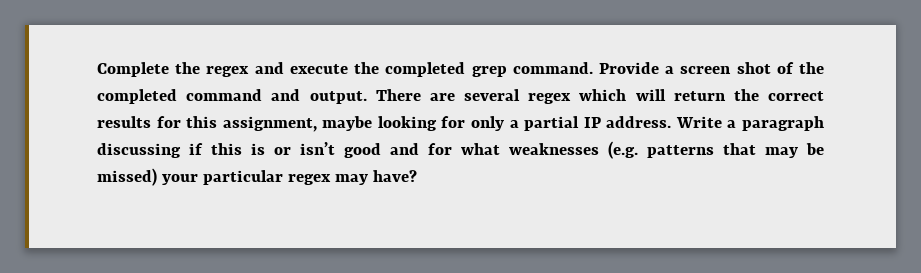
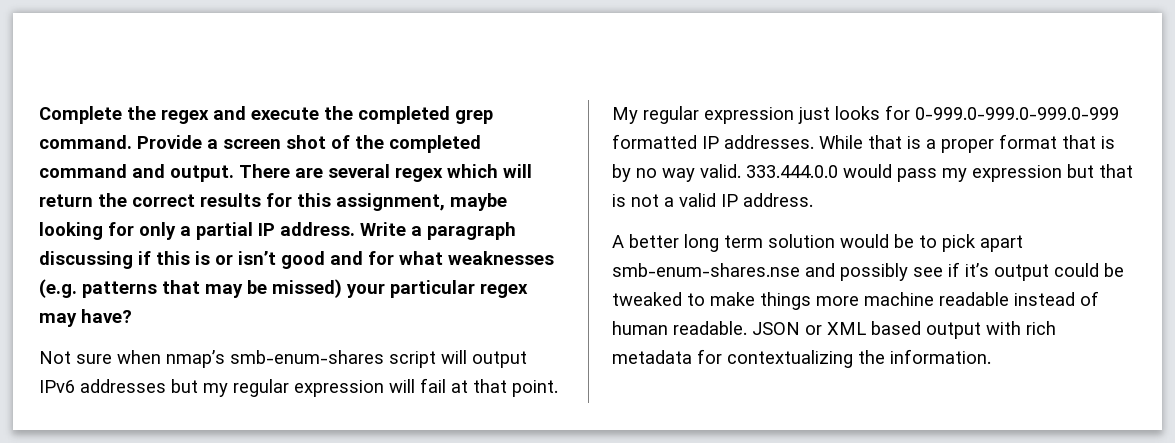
+ Not sure when nmap’s smb-enum-shares script will output IPv6 addresses but my regular expression will fail at that point. My regular expression just looks for 0-999.0-999.0-999.0-999 formatted IP addresses. While that is a proper format that is by no way valid. 333.444.0.0 would pass my expression but that is not a valid IP address.
+ A better long term solution would be to pick apart smb-enum-shares.nse and possibly see if it’s output could be tweaked to make things more machine readable instead of human readable. JSON or XML based output with rich metadata for contextualizing the information.

